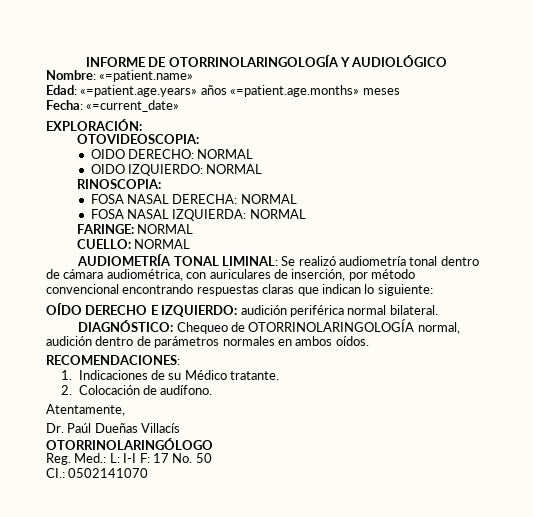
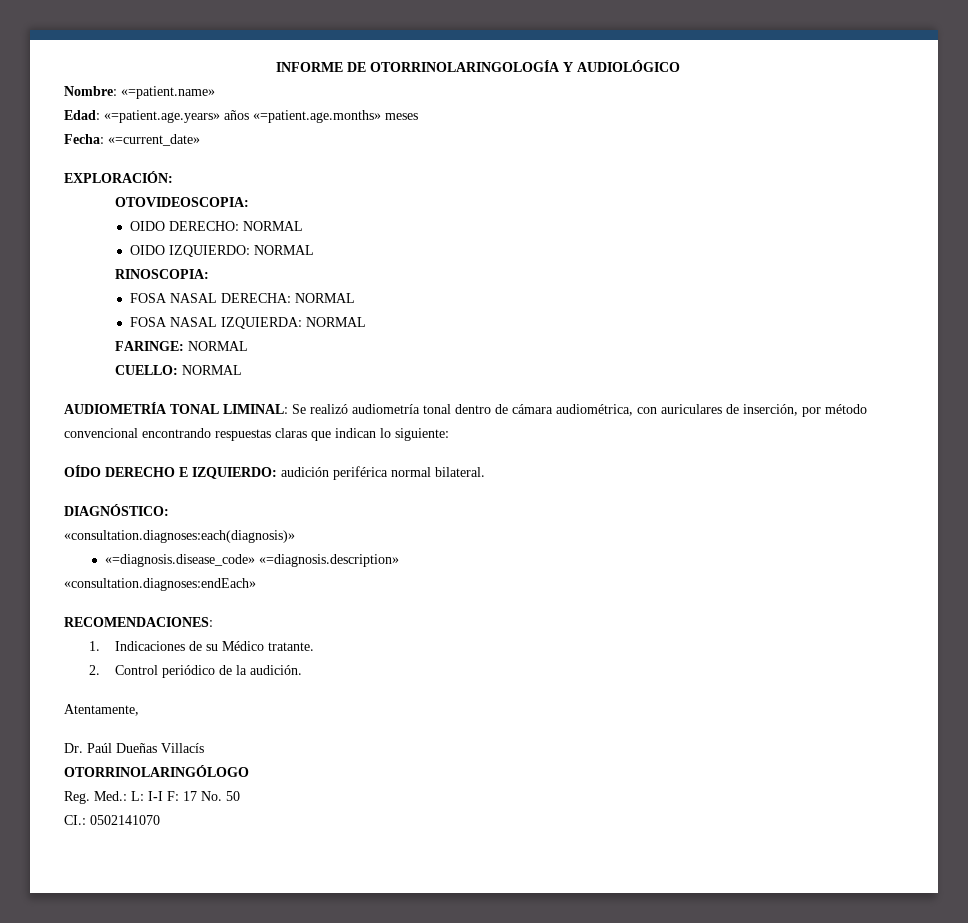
- DIAGNÓSTICO: Chequeo de OTORRINOLARINGOLOGÍA normal, audición dentro de parámetros normales en ambos oídos.
+ DIAGNÓSTICO:
+ «consultation.diagnoses:each(diagnosis)»
+ «=diagnosis.disease_code» «=diagnosis.description»
+ «consultation.diagnoses:endEach»
- 2. Colocación de audífono.
+ 2. Control periódico de la audición.

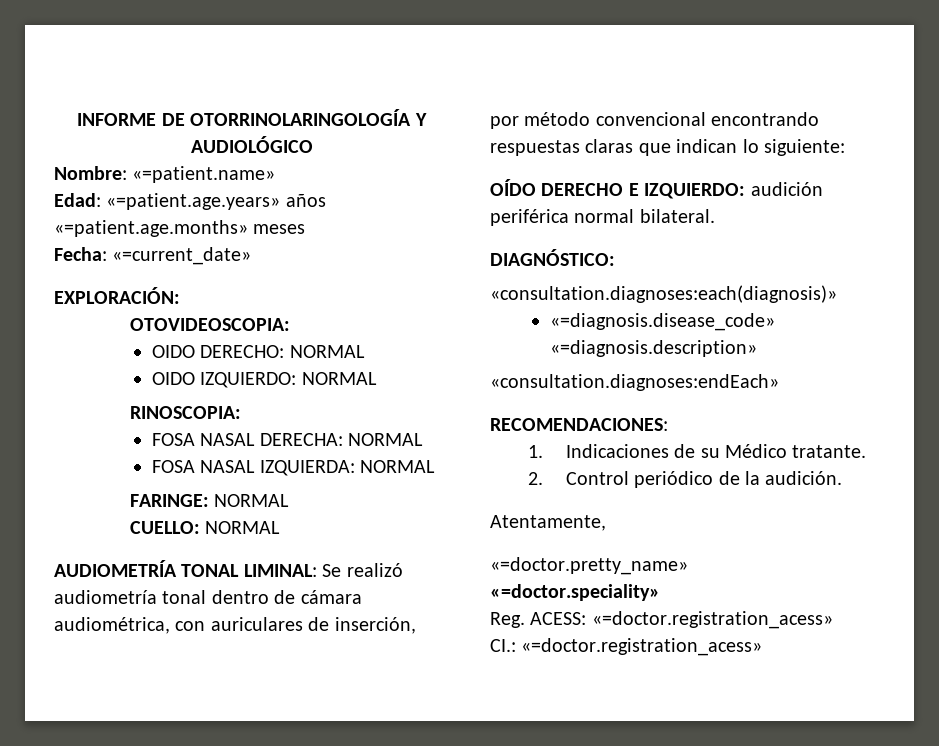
- Dr. Paúl Dueñas Villacís
- OTORRINOLARINGÓLOGO
- Reg. Med.: L: I-I F: 17 No. 50
+ «=doctor.pretty_name»
+ «=doctor.speciality»
+ Reg. ACESS: «=doctor.registration_acess»
- CI.: 0502141070
+ CI.: «=doctor.registration_acess»

